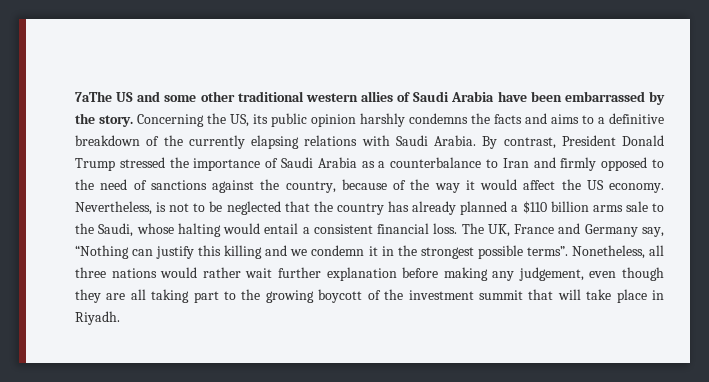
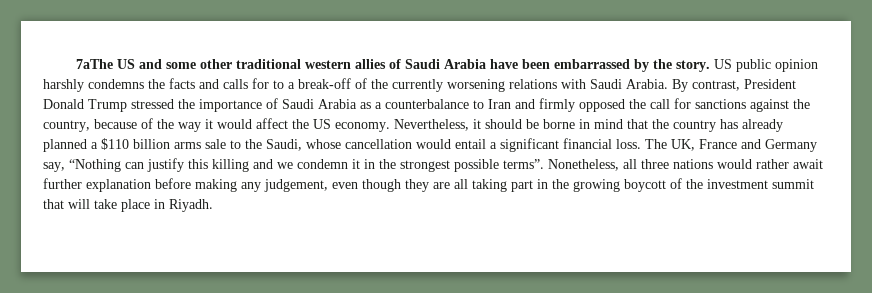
- Concerning the US, its public opinion harshly condemns the facts and aims to a definitive breakdown of the currently elapsing relations with Saudi Arabia.
+ US public opinion harshly condemns the facts and calls for to a break-off of the currently worsening relations with Saudi Arabia.
- By contrast, President Donald Trump stressed the importance of Saudi Arabia as a counterbalance to Iran and firmly opposed to the need of sanctions against the country, because of the way it would affect the US economy.
+ By contrast, President Donald Trump stressed the importance of Saudi Arabia as a counterbalance to Iran and firmly opposed the call for sanctions against the country, because of the way it would affect the US economy.
- Nevertheless, is not to be neglected that the country has already planned a $110 billion arms sale to the Saudi, whose halting would entail a consistent financial loss.
+ Nevertheless, it should be borne in mind that the country has already planned a $110 billion arms sale to the Saudi, whose cancellation would entail a significant financial loss.
- Nonetheless, all three nations would rather wait further explanation before making any judgement, even though they are all taking part to the growing boycott of the investment summit that will take place in Riyadh.
+ Nonetheless, all three nations would rather await further explanation before making any judgement, even though they are all taking part in the growing boycott of the investment summit that will take place in Riyadh.

